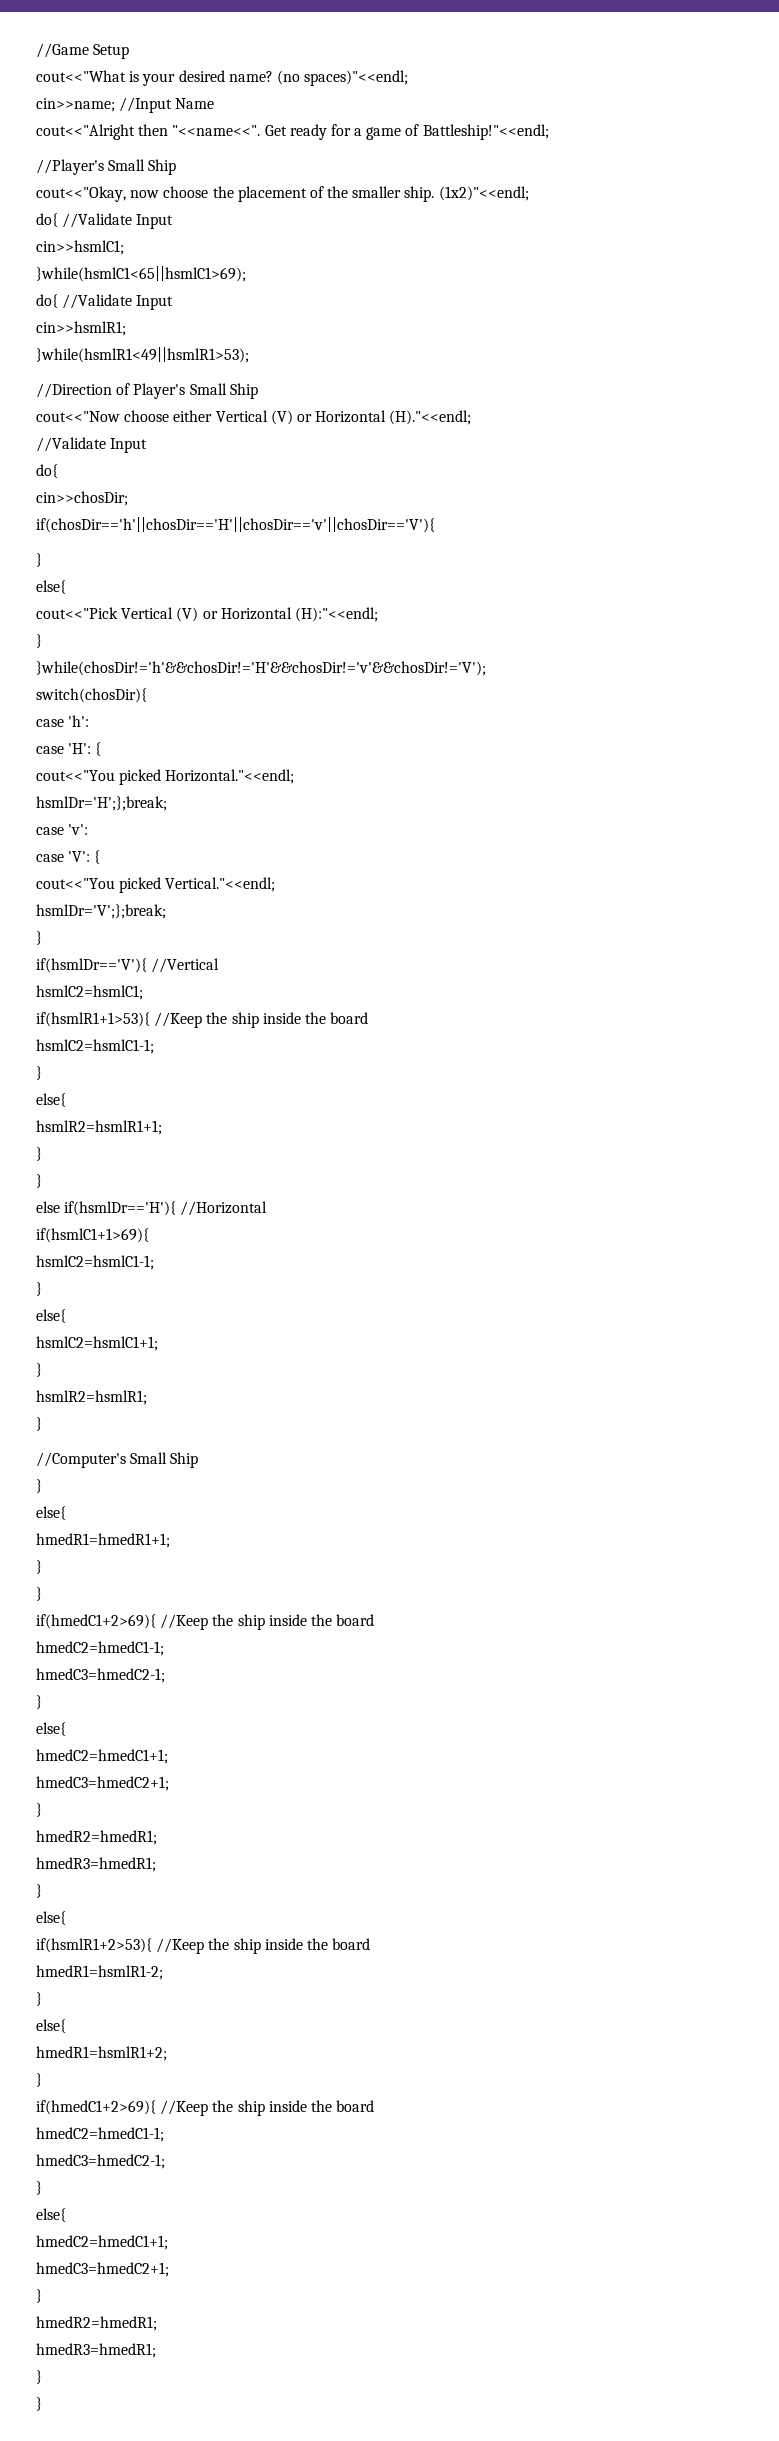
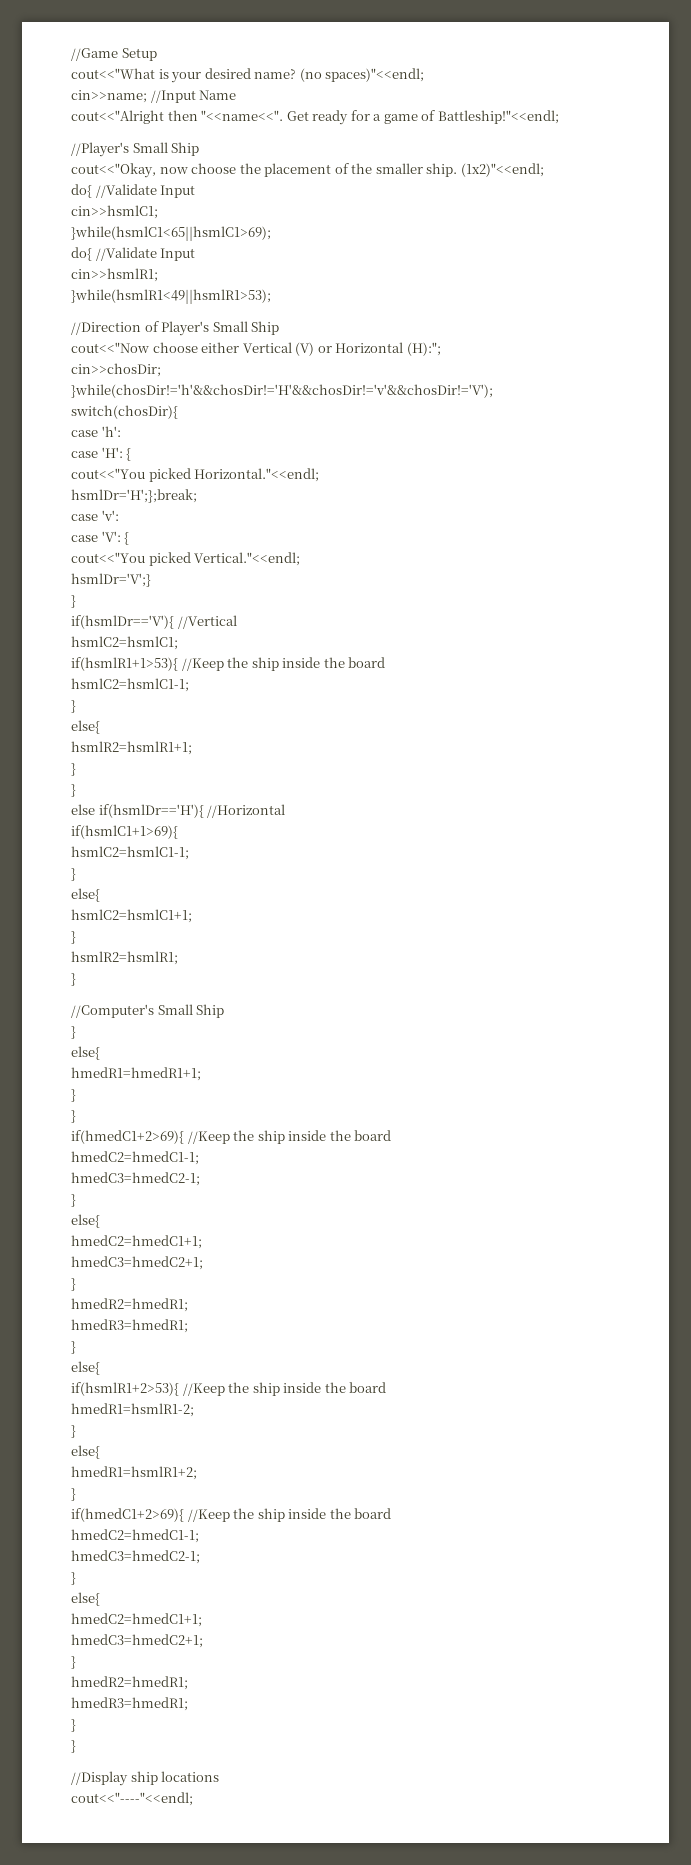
- cout<<"Now choose either Vertical (V) or Horizontal (H)."<<endl;
- //Validate Input
- do{
+ cout<<"Now choose either Vertical (V) or Horizontal (H):";
  cin>>chosDir;
- if(chosDir=='h'||chosDir=='H'||chosDir=='v'||chosDir=='V'){
- }
- else{
- cout<<"Pick Vertical (V) or Horizontal (H):"<<endl;
- }
- hsmlDr='V';};break;
+ hsmlDr='V';}
+ //Display ship locations
+ cout<<"----"<<endl;

